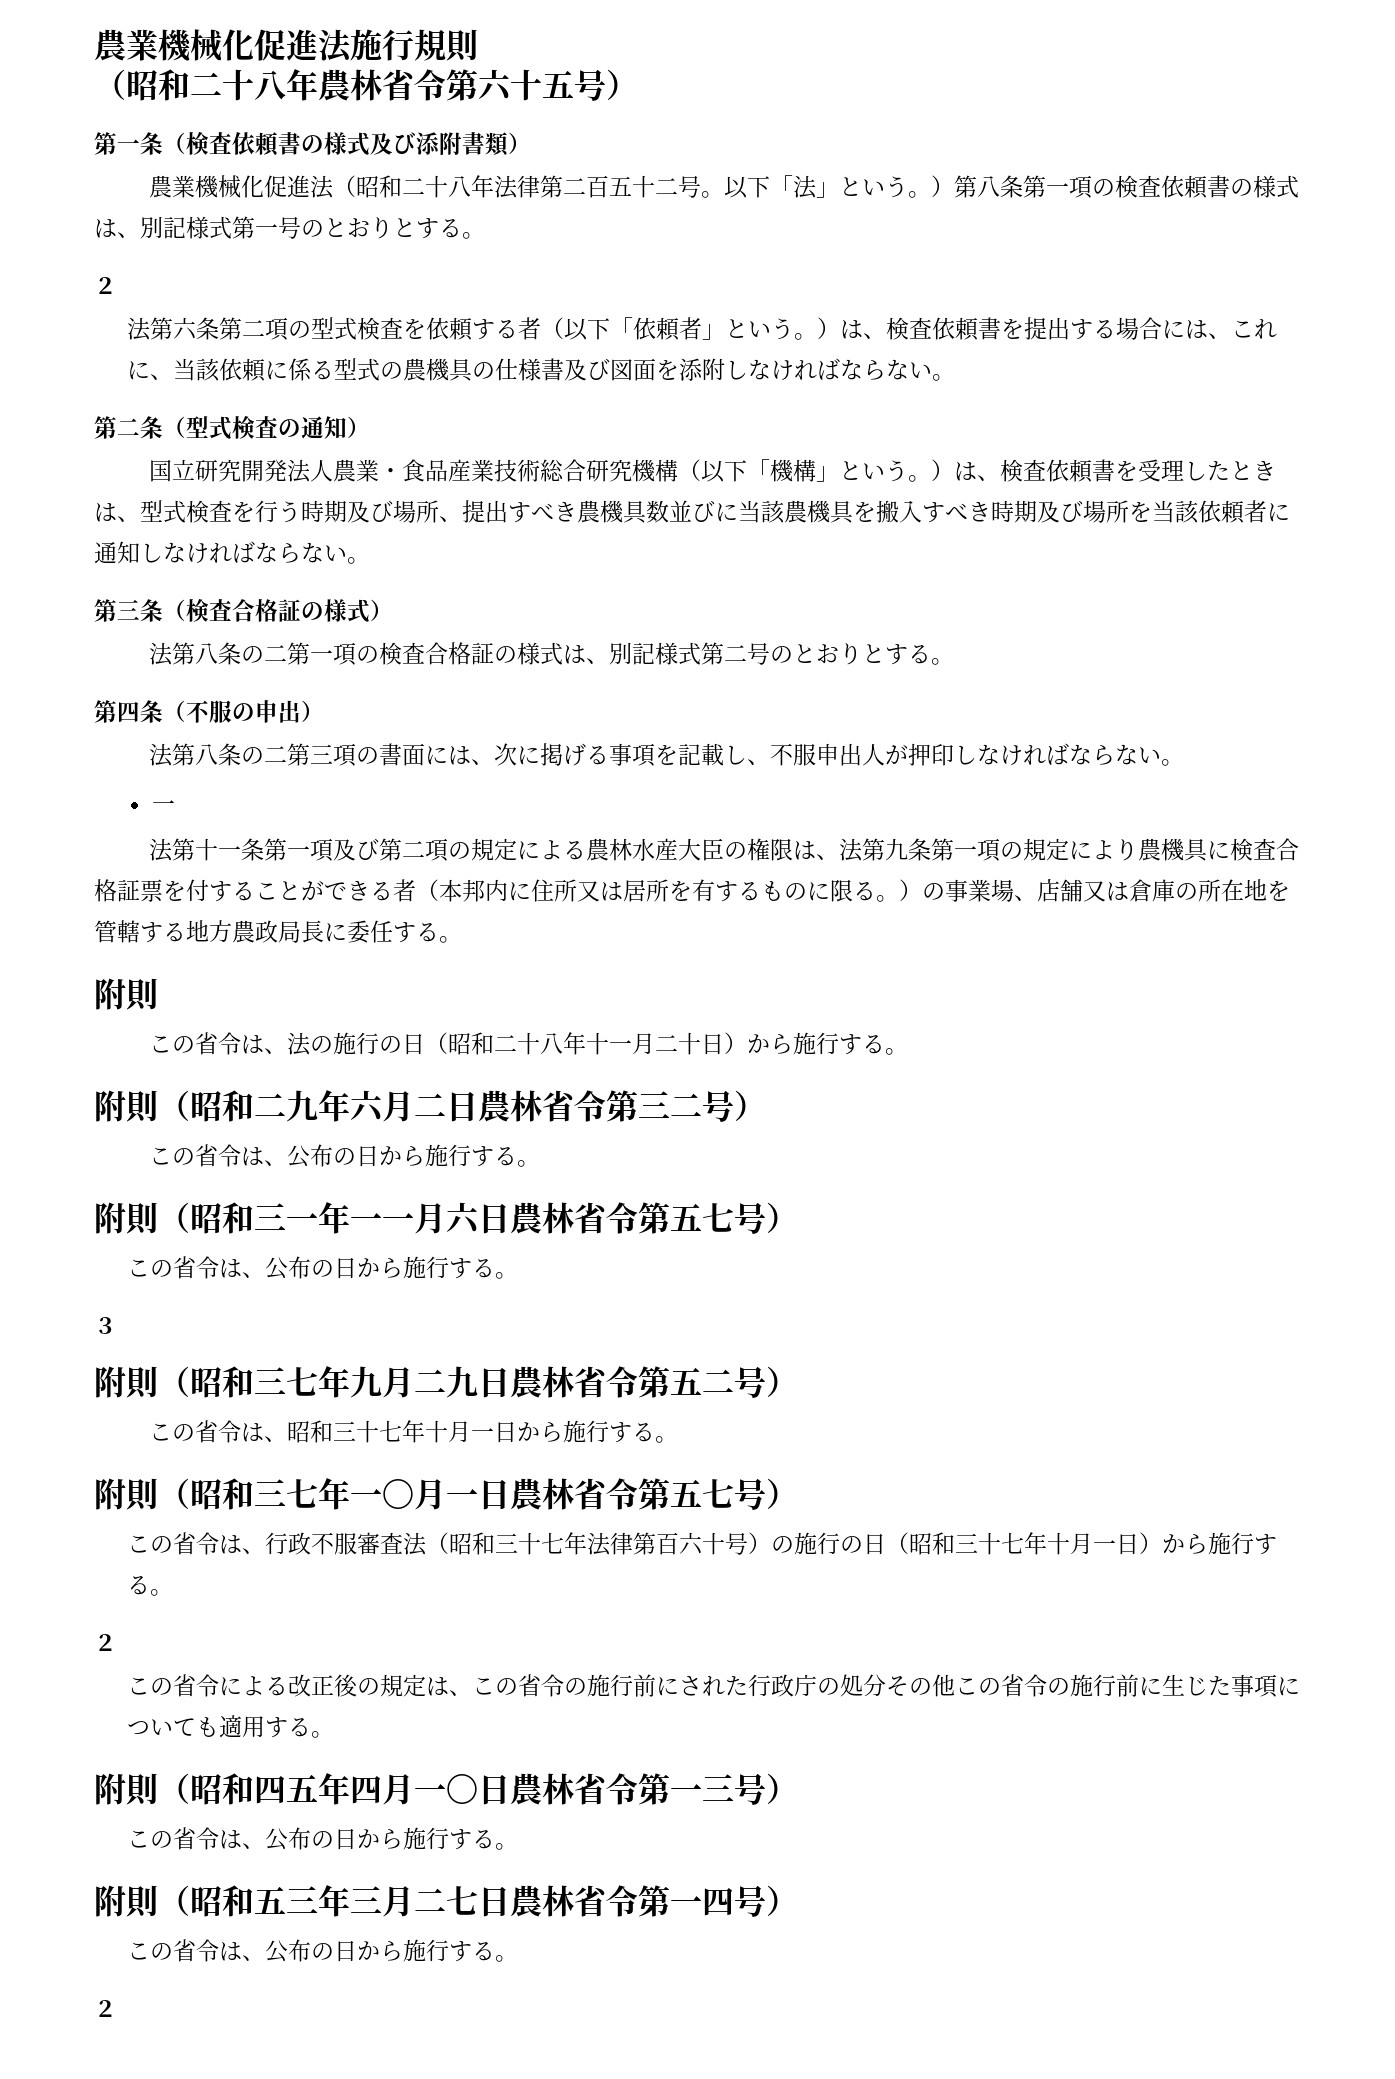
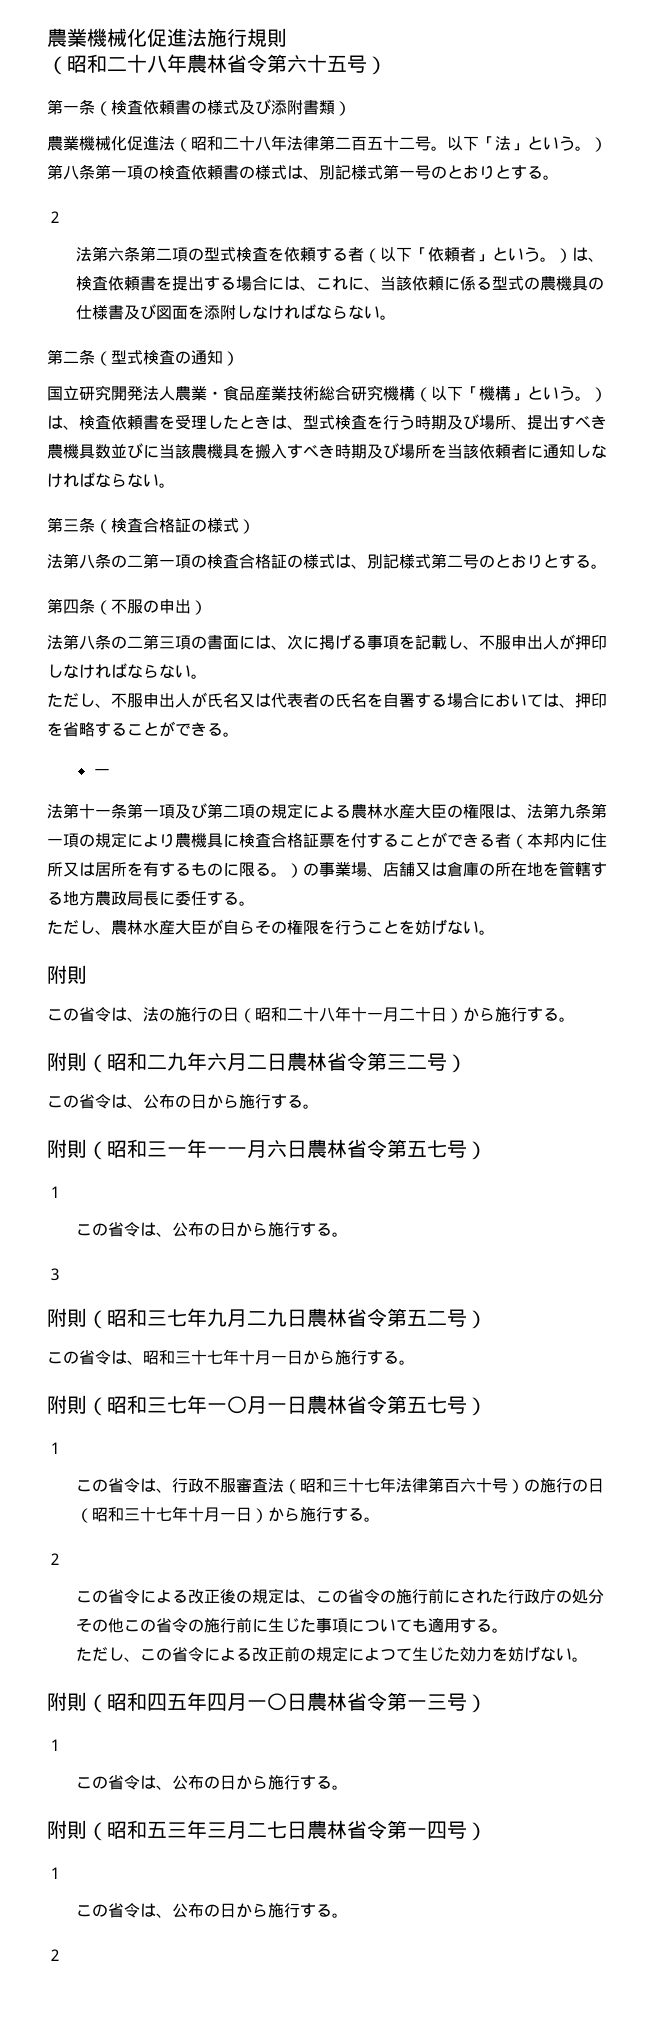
+ ただし、不服申出人が氏名又は代表者の氏名を自署する場合においては、押印を省略することができる。
+ ただし、農林水産大臣が自らその権限を行うことを妨げない。
  附則（昭和三一年一一月六日農林省令第五七号）
+ １
  附則（昭和三七年一〇月一日農林省令第五七号）
+ １
+ ただし、この省令による改正前の規定によつて生じた効力を妨げない。
  附則（昭和四五年四月一〇日農林省令第一三号）
+ １
  附則（昭和五三年三月二七日農林省令第一四号）
+ １

